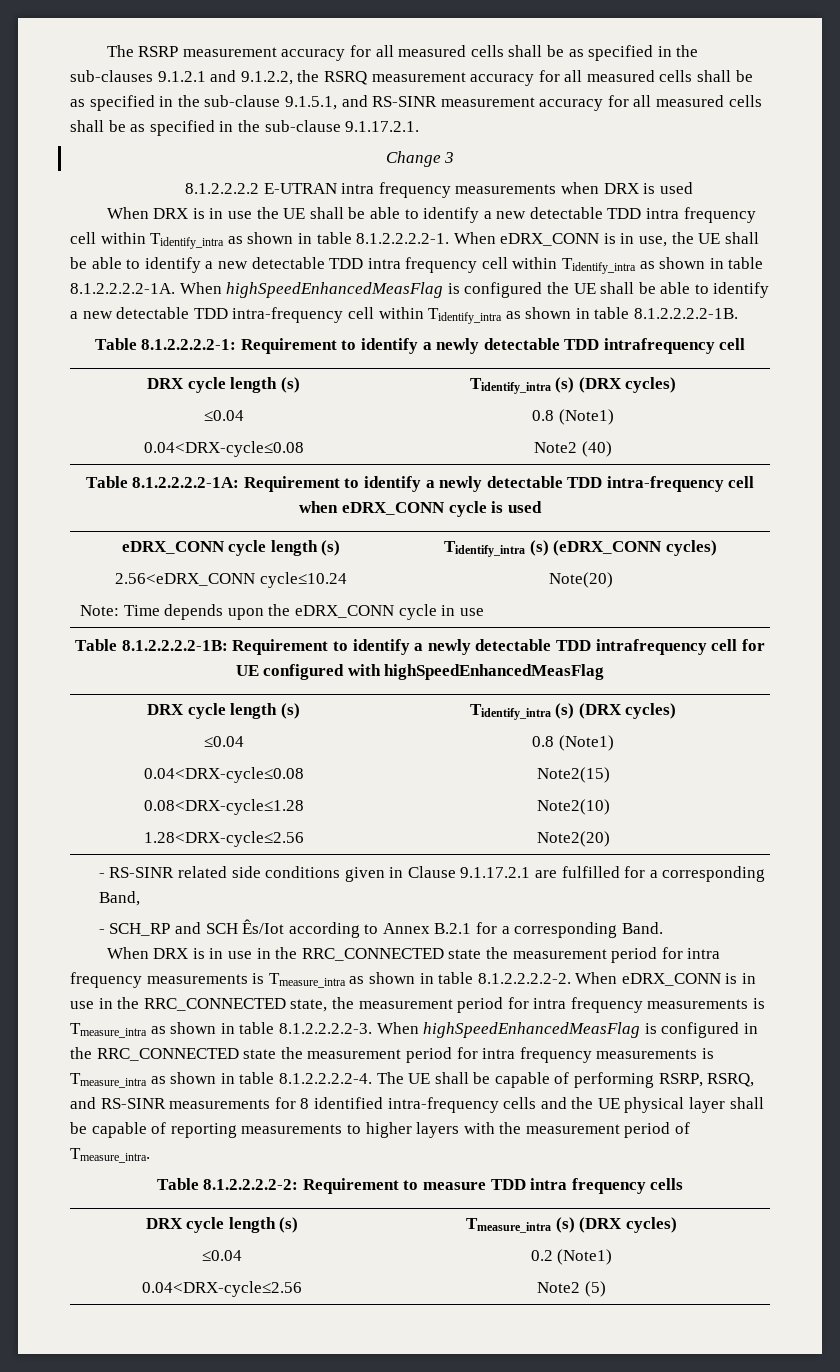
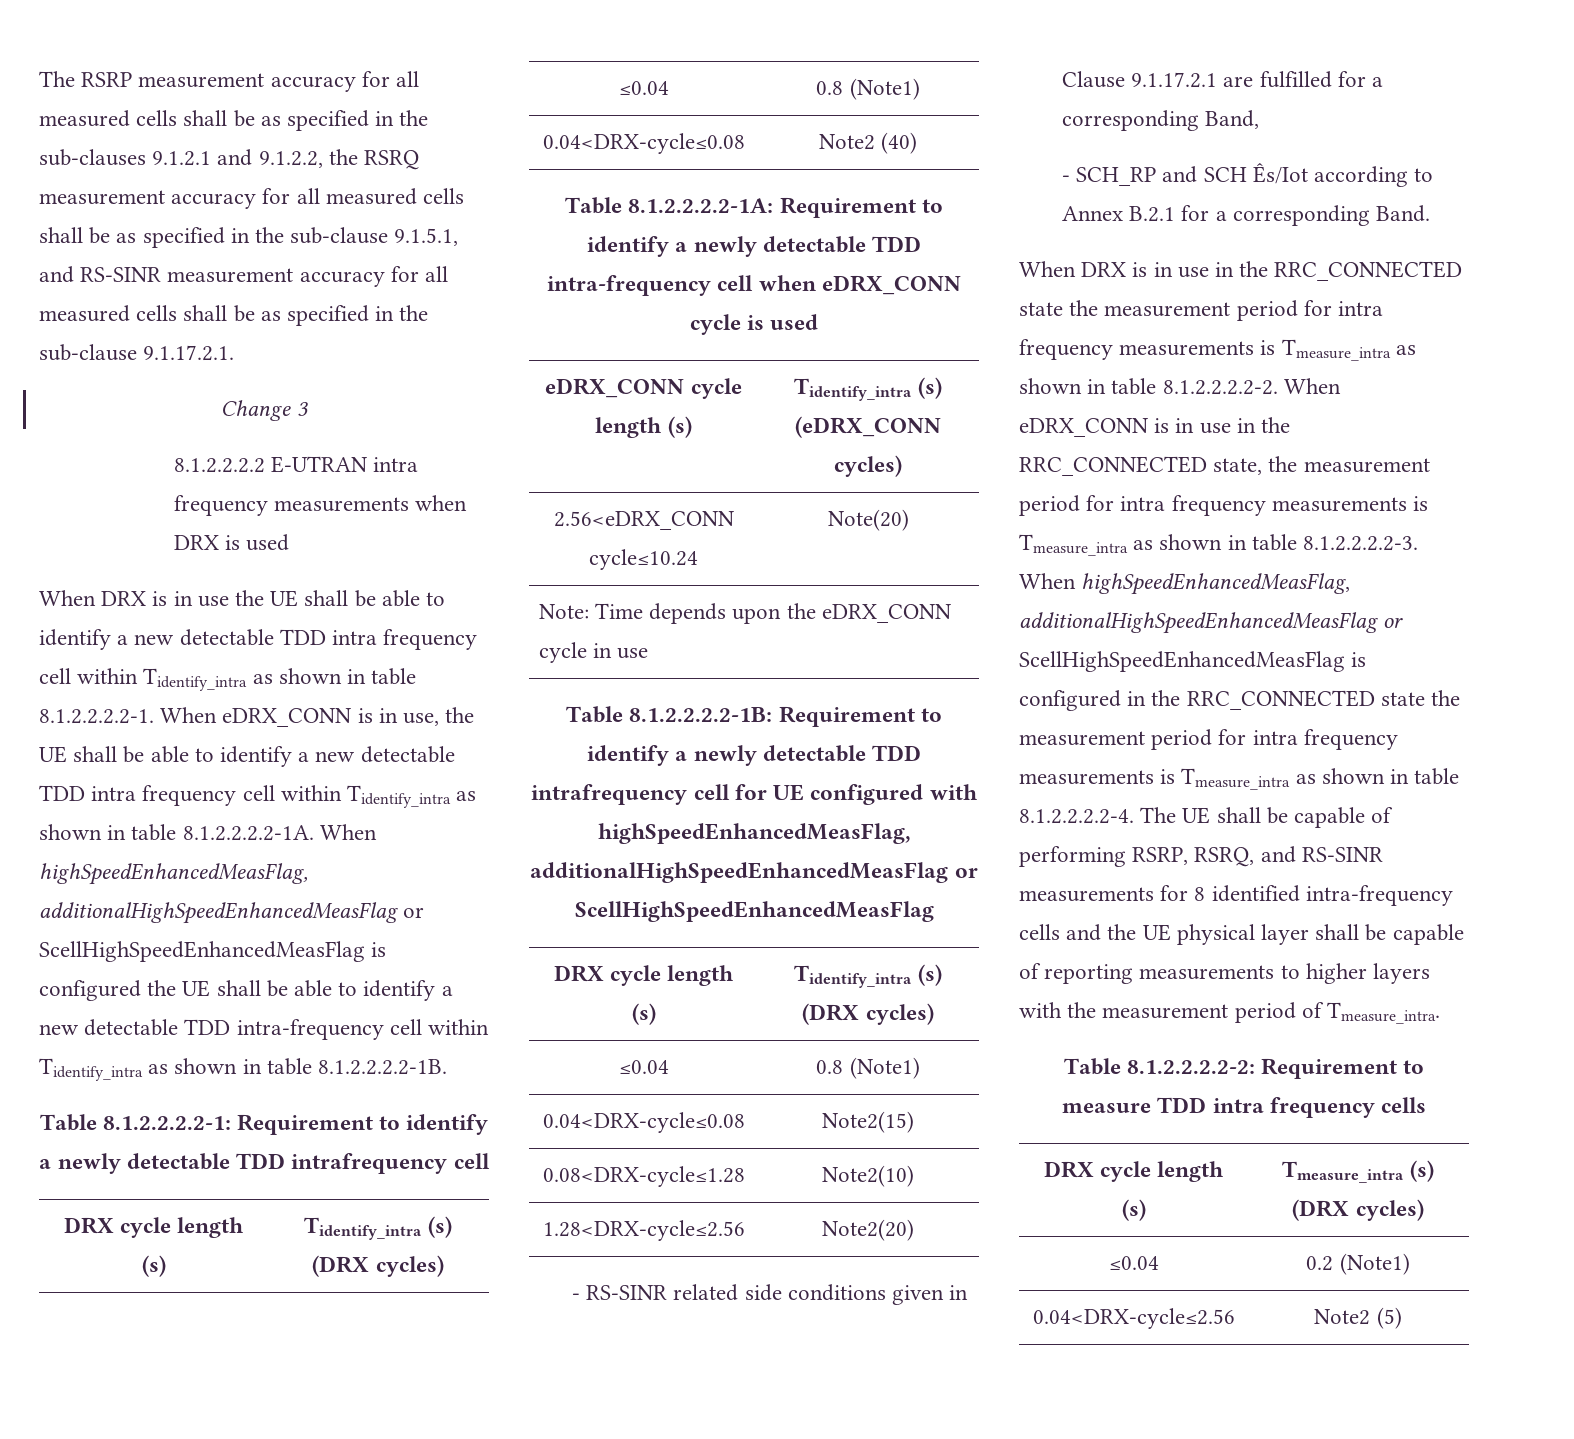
- When DRX is in use the UE shall be able to identify a new detectable TDD intra frequency cell within Tidentify_intra as shown in table 8.1.2.2.2.2-1. When eDRX_CONN is in use, the UE shall be able to identify a new detectable TDD intra frequency cell within Tidentify_intra as shown in table 8.1.2.2.2.2-1A. When highSpeedEnhancedMeasFlag is configured the UE shall be able to identify a new detectable TDD intra-frequency cell within Tidentify_intra as shown in table 8.1.2.2.2.2-1B.
+ When DRX is in use the UE shall be able to identify a new detectable TDD intra frequency cell within Tidentify_intra as shown in table 8.1.2.2.2.2-1. When eDRX_CONN is in use, the UE shall be able to identify a new detectable TDD intra frequency cell within Tidentify_intra as shown in table 8.1.2.2.2.2-1A. When highSpeedEnhancedMeasFlag, additionalHighSpeedEnhancedMeasFlag or ScellHighSpeedEnhancedMeasFlag is configured the UE shall be able to identify a new detectable TDD intra-frequency cell within Tidentify_intra as shown in table 8.1.2.2.2.2-1B.
- Table 8.1.2.2.2.2-1B: Requirement to identify a newly detectable TDD intrafrequency cell for UE configured with highSpeedEnhancedMeasFlag
+ Table 8.1.2.2.2.2-1B: Requirement to identify a newly detectable TDD intrafrequency cell for UE configured with highSpeedEnhancedMeasFlag, additionalHighSpeedEnhancedMeasFlag or ScellHighSpeedEnhancedMeasFlag
- When DRX is in use in the RRC_CONNECTED state the measurement period for intra frequency measurements is Tmeasure_intra as shown in table 8.1.2.2.2.2-2. When eDRX_CONN is in use in the RRC_CONNECTED state, the measurement period for intra frequency measurements is Tmeasure_intra as shown in table 8.1.2.2.2.2-3. When highSpeedEnhancedMeasFlag is configured in the RRC_CONNECTED state the measurement period for intra frequency measurements is Tmeasure_intra as shown in table 8.1.2.2.2.2-4. The UE shall be capable of performing RSRP, RSRQ, and RS-SINR measurements for 8 identified intra-frequency cells and the UE physical layer shall be capable of reporting measurements to higher layers with the measurement period of Tmeasure_intra.
+ When DRX is in use in the RRC_CONNECTED state the measurement period for intra frequency measurements is Tmeasure_intra as shown in table 8.1.2.2.2.2-2. When eDRX_CONN is in use in the RRC_CONNECTED state, the measurement period for intra frequency measurements is Tmeasure_intra as shown in table 8.1.2.2.2.2-3. When highSpeedEnhancedMeasFlag, additionalHighSpeedEnhancedMeasFlag or ScellHighSpeedEnhancedMeasFlag is configured in the RRC_CONNECTED state the measurement period for intra frequency measurements is Tmeasure_intra as shown in table 8.1.2.2.2.2-4. The UE shall be capable of performing RSRP, RSRQ, and RS-SINR measurements for 8 identified intra-frequency cells and the UE physical layer shall be capable of reporting measurements to higher layers with the measurement period of Tmeasure_intra.

